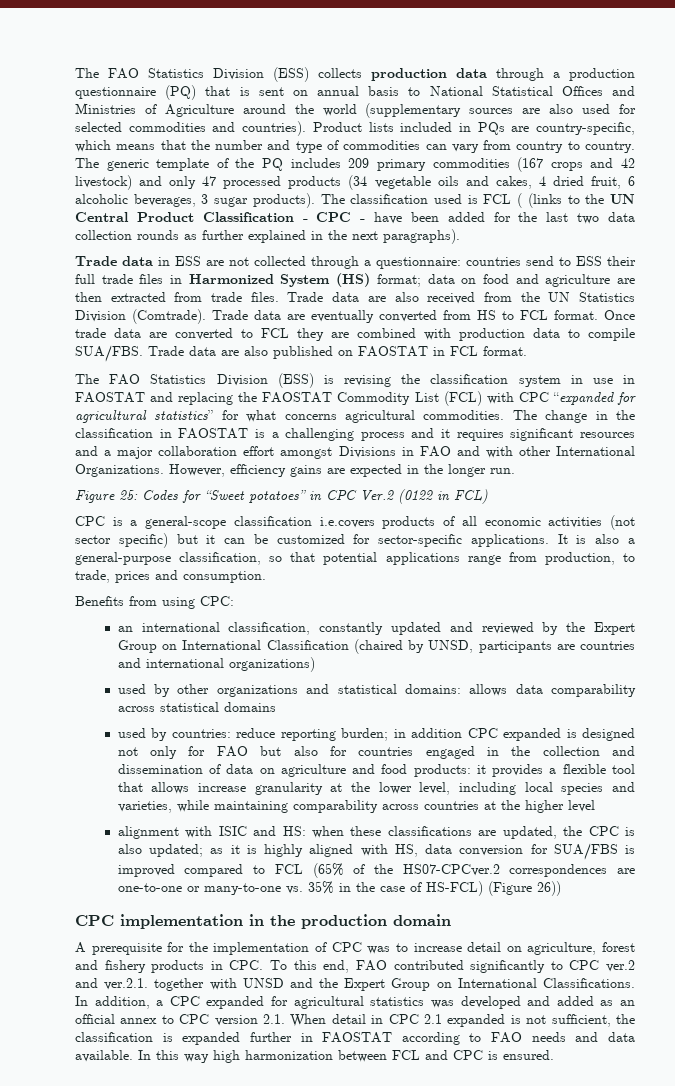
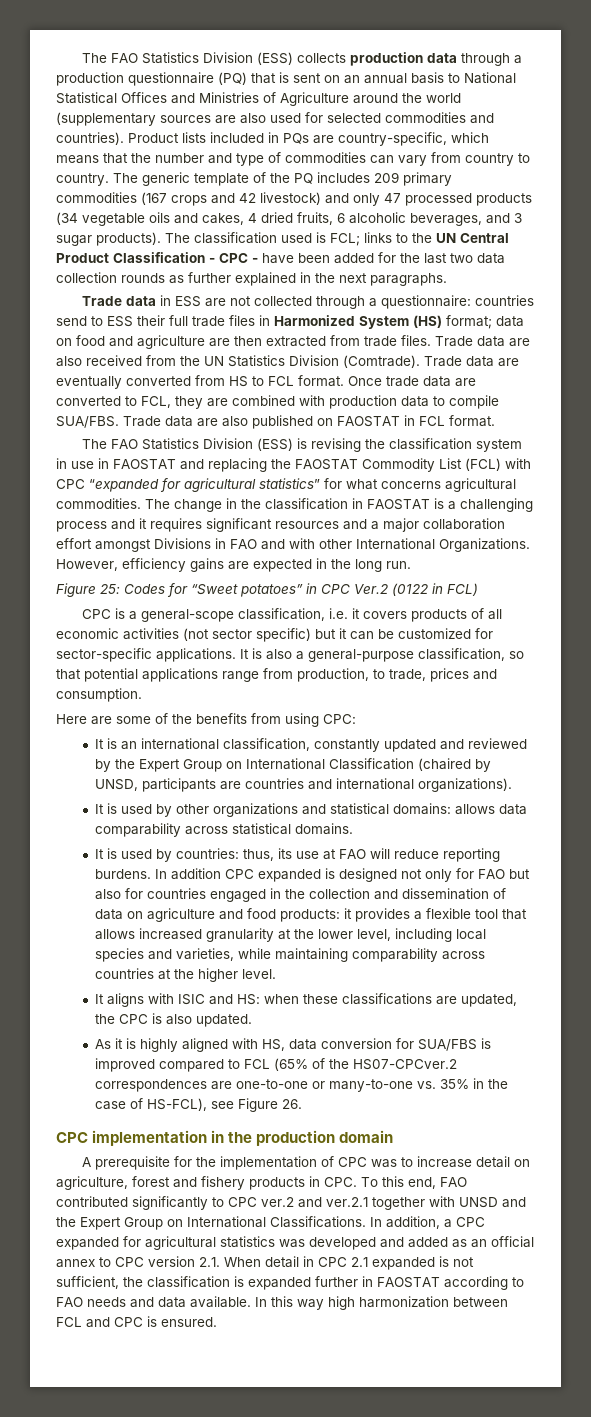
- The FAO Statistics Division (ESS) collects production data through a production questionnaire (PQ) that is sent on annual basis to National Statistical Offices and Ministries of Agriculture around the world (supplementary sources are also used for selected commodities and countries).
+ The FAO Statistics Division (ESS) collects production data through a production questionnaire (PQ) that is sent on an annual basis to National Statistical Offices and Ministries of Agriculture around the world (supplementary sources are also used for selected commodities and countries).
- The generic template of the PQ includes 209 primary commodities (167 crops and 42 livestock) and only 47 processed products (34 vegetable oils and cakes, 4 dried fruit, 6 alcoholic beverages, 3 sugar products).
+ The generic template of the PQ includes 209 primary commodities (167 crops and 42 livestock) and only 47 processed products (34 vegetable oils and cakes, 4 dried fruits, 6 alcoholic beverages, and 3 sugar products).
- The classification used is FCL ( (links to the UN Central Product Classification - CPC - have been added for the last two data collection rounds as further explained in the next paragraphs).
+ The classification used is FCL; links to the UN Central Product Classification - CPC - have been added for the last two data collection rounds as further explained in the next paragraphs.
- Once trade data are converted to FCL they are combined with production data to compile SUA/FBS.
+ Once trade data are converted to FCL, they are combined with production data to compile SUA/FBS.
- However, efficiency gains are expected in the longer run.
+ However, efficiency gains are expected in the long run.
- CPC is a general-scope classification i.e.covers products of all economic activities (not sector specific) but it can be customized for sector-specific applications.
+ CPC is a general-scope classification, i.e. it covers products of all economic activities (not sector specific) but it can be customized for sector-specific applications.
- Benefits from using CPC:
+ Here are some of the benefits from using CPC:
- an international classification, constantly updated and reviewed by the Expert Group on International Classification (chaired by UNSD, participants are countries and international organizations)
- used by other organizations and statistical domains:
+ It is an international classification, constantly updated and reviewed by the Expert Group on International Classification (chaired by UNSD, participants are countries and international organizations).
+ It is used by other organizations and statistical domains:
- allows data comparability across statistical domains
- used by countries: reduce reporting burden; in addition CPC expanded is designed not only for FAO but also for countries engaged in the collection and dissemination of data on agriculture and food products:
+ allows data comparability across statistical domains.
+ It is used by countries: thus, its use at FAO will reduce reporting burdens. In addition CPC expanded is designed not only for FAO but also for countries engaged in the collection and dissemination of data on agriculture and food products:
- it provides a flexible tool that allows increase granularity at the lower level, including local species and varieties, while maintaining comparability across countries at the higher level
- alignment with ISIC and HS:
+ it provides a flexible tool that allows increased granularity at the lower level, including local species and varieties, while maintaining comparability across countries at the higher level.
+ It aligns with ISIC and HS:
- when these classifications are updated, the CPC is also updated; as it is highly aligned with HS, data conversion for SUA/FBS is improved compared to FCL (65% of the HS07-CPCver.2 correspondences are one-to-one or many-to-one vs. 35% in the case of HS-FCL) (Figure 26))
+ when these classifications are updated, the CPC is also updated.
+ As it is highly aligned with HS, data conversion for SUA/FBS is improved compared to FCL (65% of the HS07-CPCver.2 correspondences are one-to-one or many-to-one vs. 35% in the case of HS-FCL), see Figure 26.
- A prerequisite for the implementation of CPC was to increase detail on agriculture, forest and fishery products in CPC. To this end, FAO contributed significantly to CPC ver.2 and ver.2.1. together with UNSD and the Expert Group on International Classifications.
+ A prerequisite for the implementation of CPC was to increase detail on agriculture, forest and fishery products in CPC. To this end, FAO contributed significantly to CPC ver.2 and ver.2.1 together with UNSD and the Expert Group on International Classifications.

